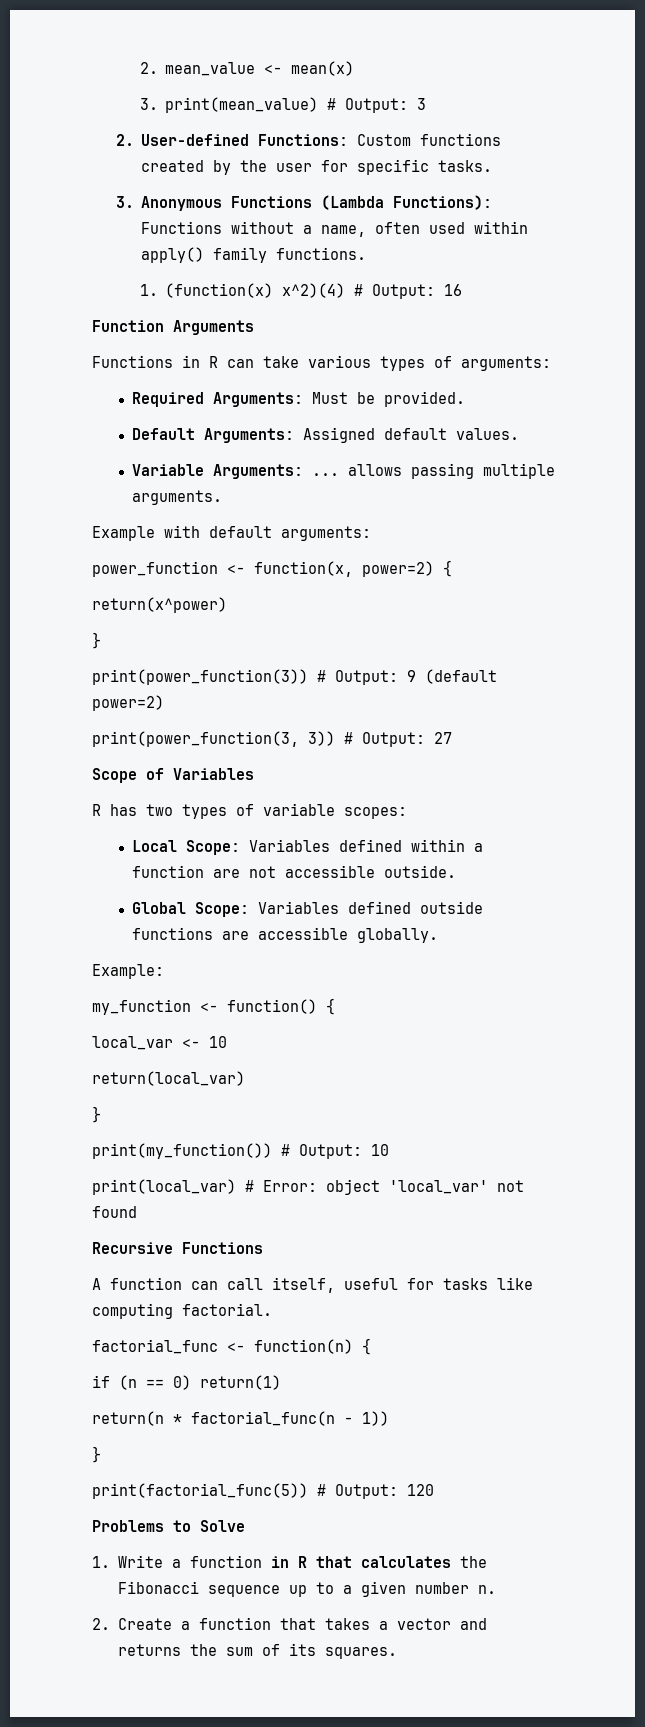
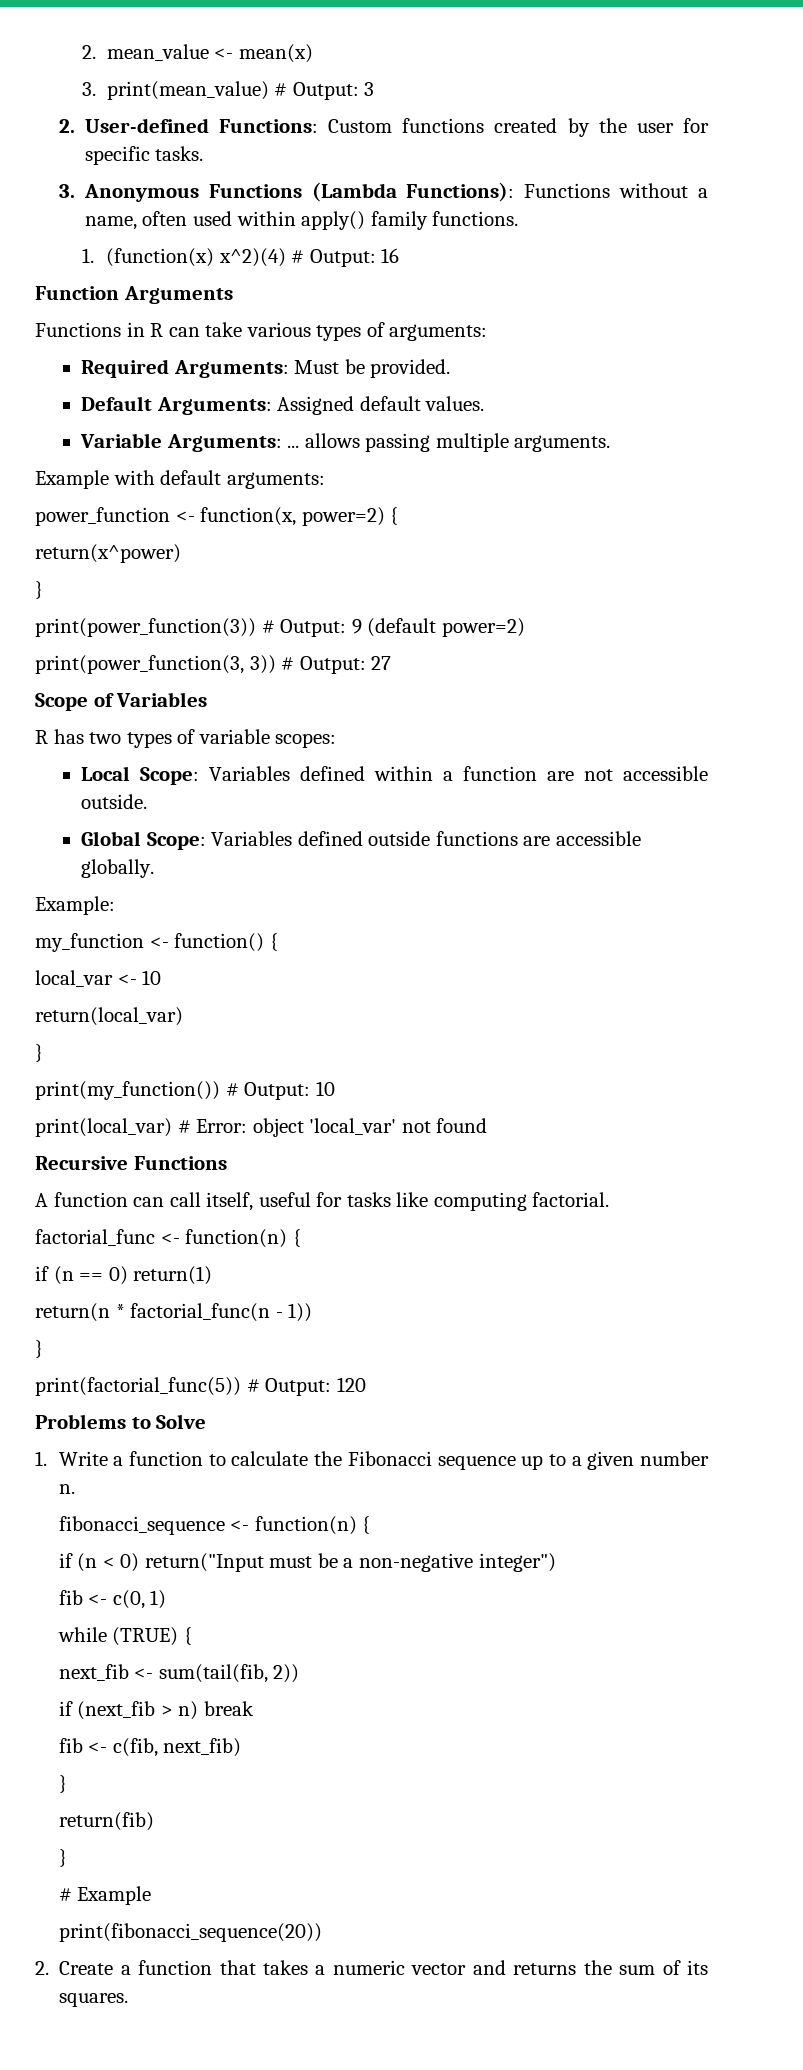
- 1. Write a function in R that calculates the Fibonacci sequence up to a given number n.
+ 1. Write a function to calculate the Fibonacci sequence up to a given number n.
+ fibonacci_sequence <- function(n) {
+ if (n < 0) return("Input must be a non-negative integer")
+ fib <- c(0, 1)
+ while (TRUE) {
+ next_fib <- sum(tail(fib, 2))
+ if (next_fib > n) break
+ fib <- c(fib, next_fib)
+ }
+ return(fib)
+ }
+ # Example
+ print(fibonacci_sequence(20))
- 2. Create a function that takes a vector and returns the sum of its squares.
+ 2. Create a function that takes a numeric vector and returns the sum of its squares.

